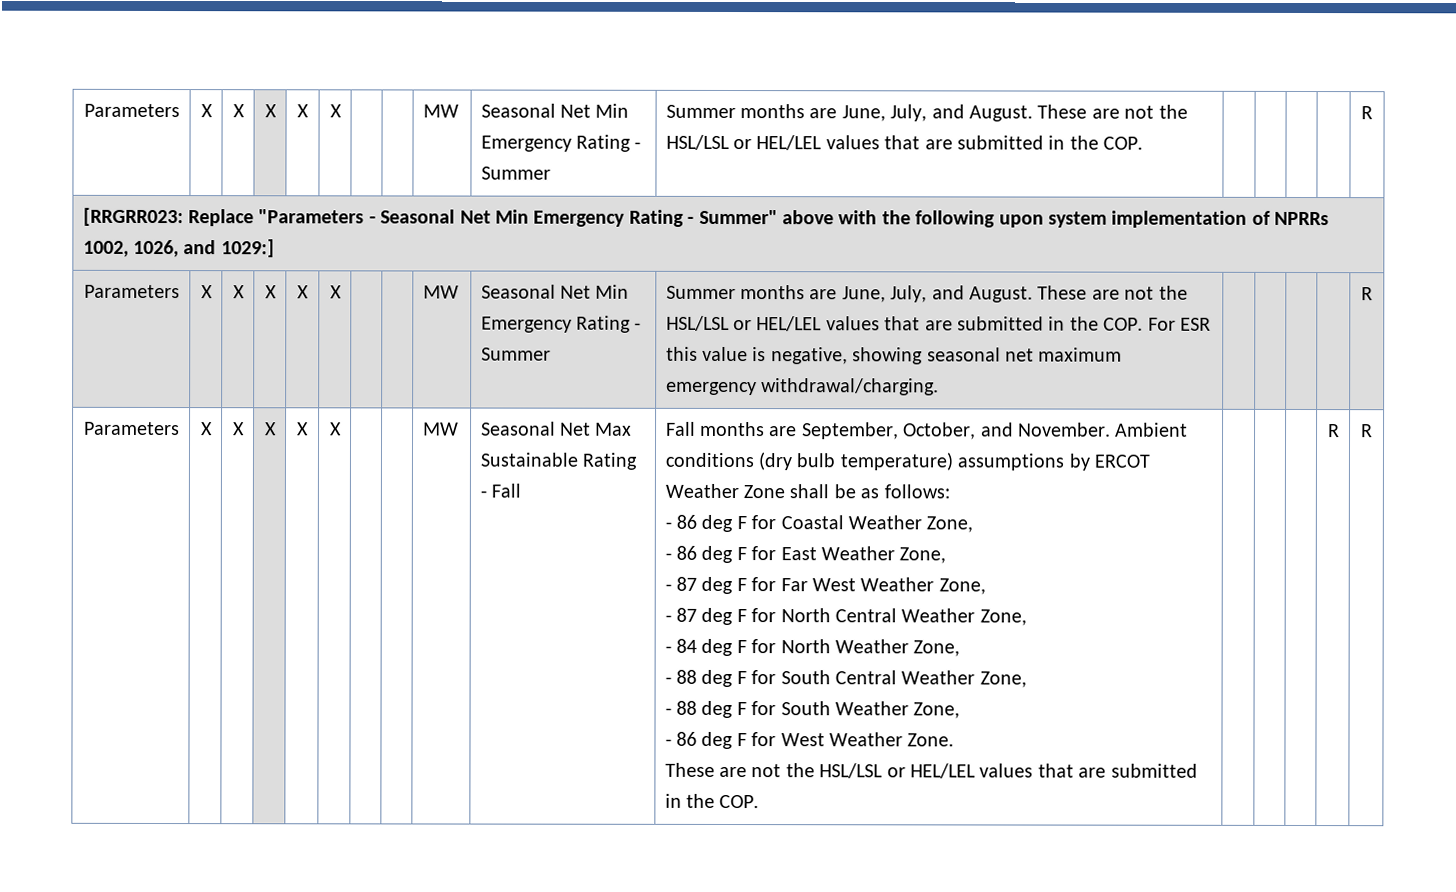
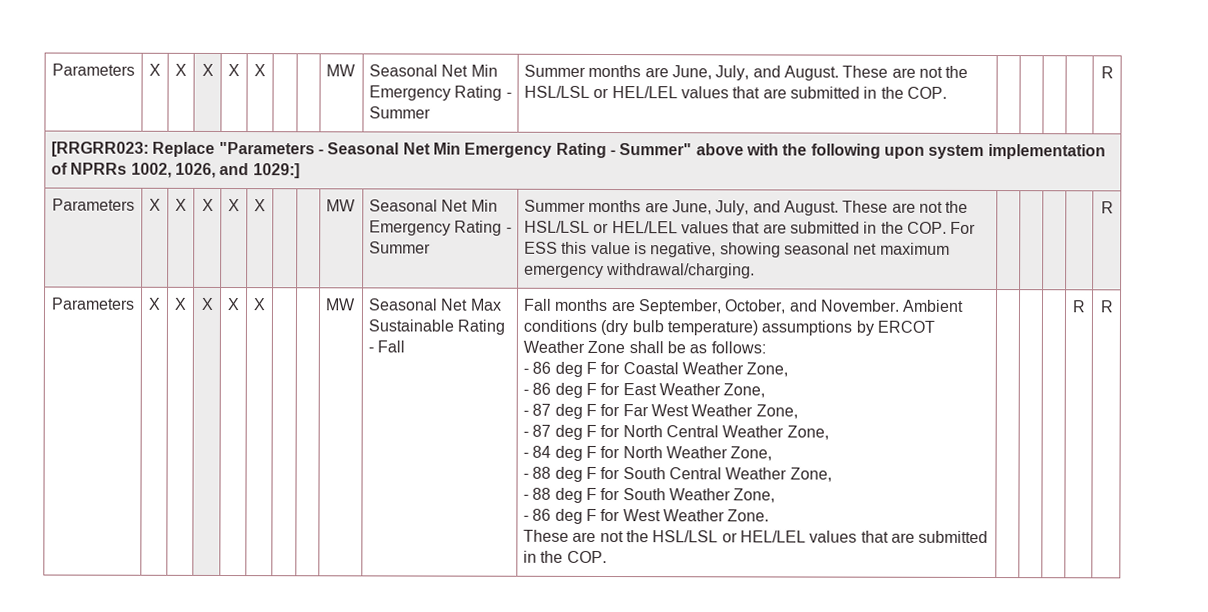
- These are not the HSL/LSL or HEL/LEL values that are submitted in the COP. For ESR this value is negative, showing seasonal net maximum emergency withdrawal/charging.
+ These are not the HSL/LSL or HEL/LEL values that are submitted in the COP. For ESS this value is negative, showing seasonal net maximum emergency withdrawal/charging.

